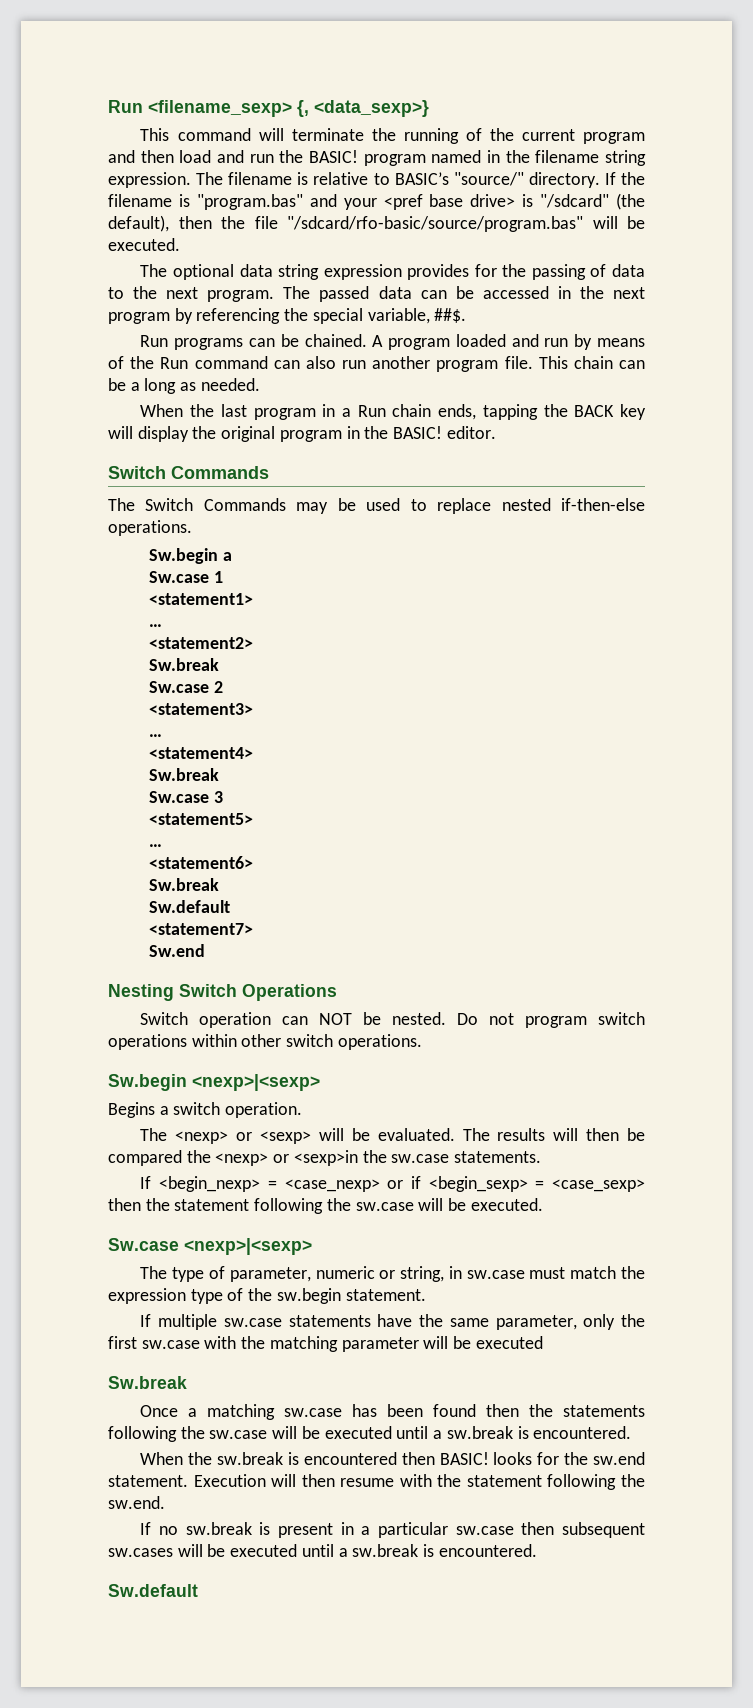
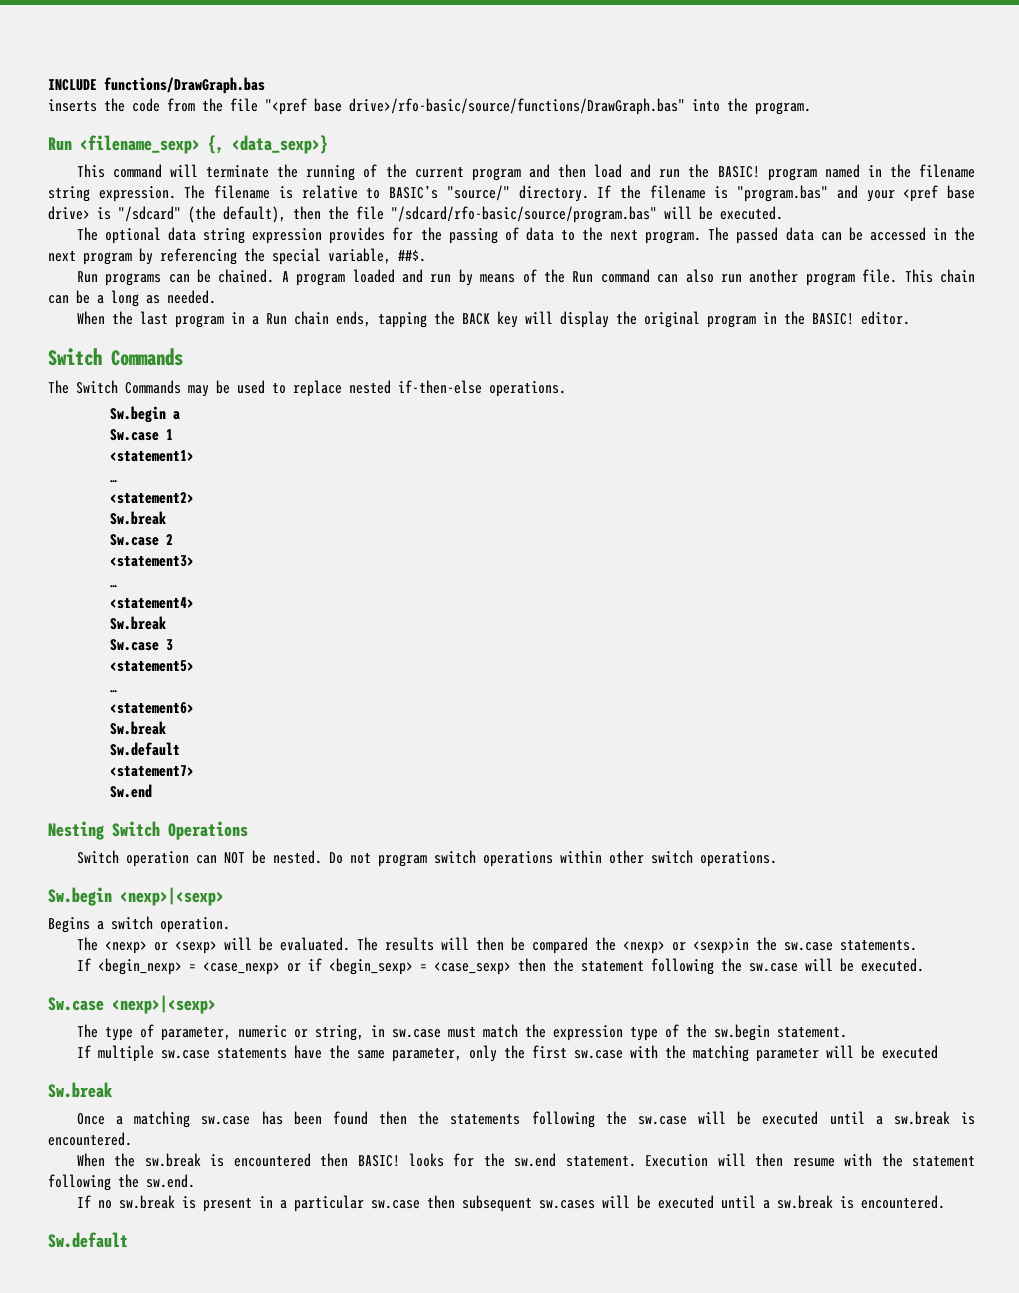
+ INCLUDE functions/DrawGraph.bas
+ inserts the code from the file "<pref base drive>/rfo-basic/source/functions/DrawGraph.bas" into the program.

